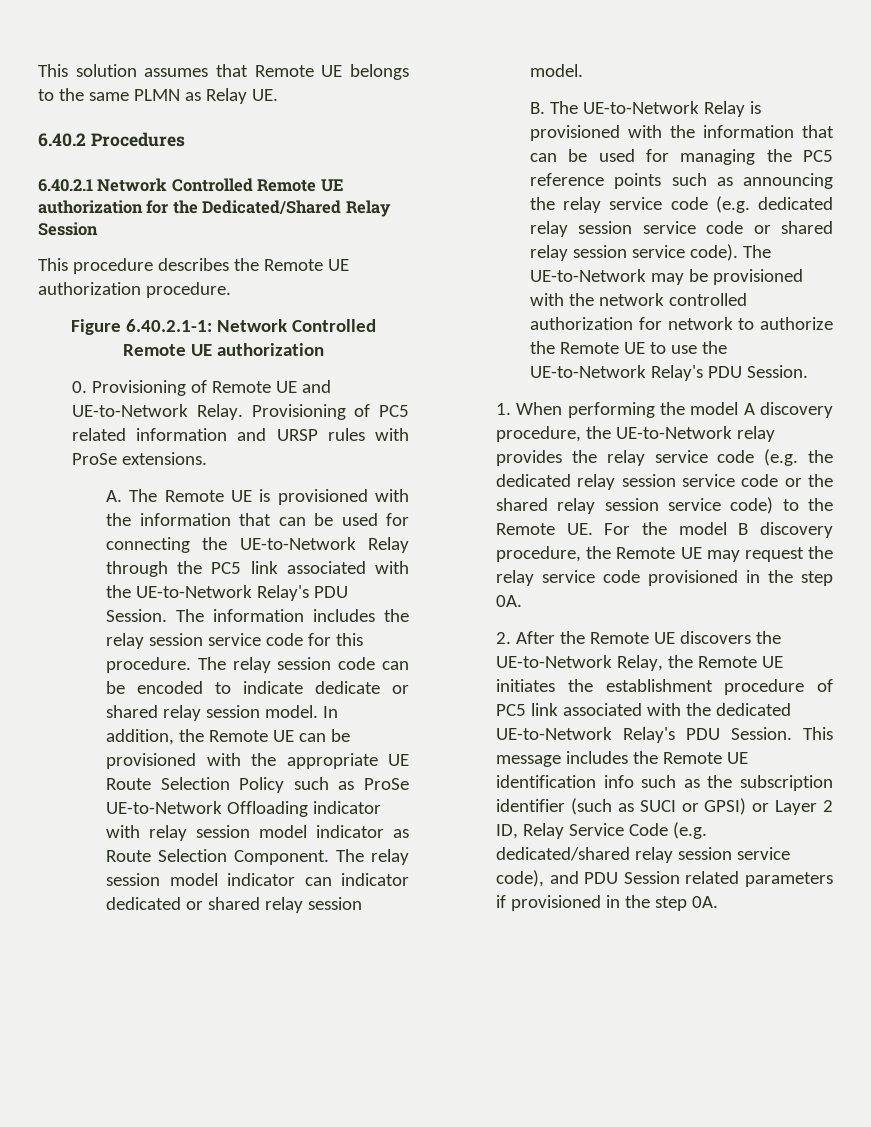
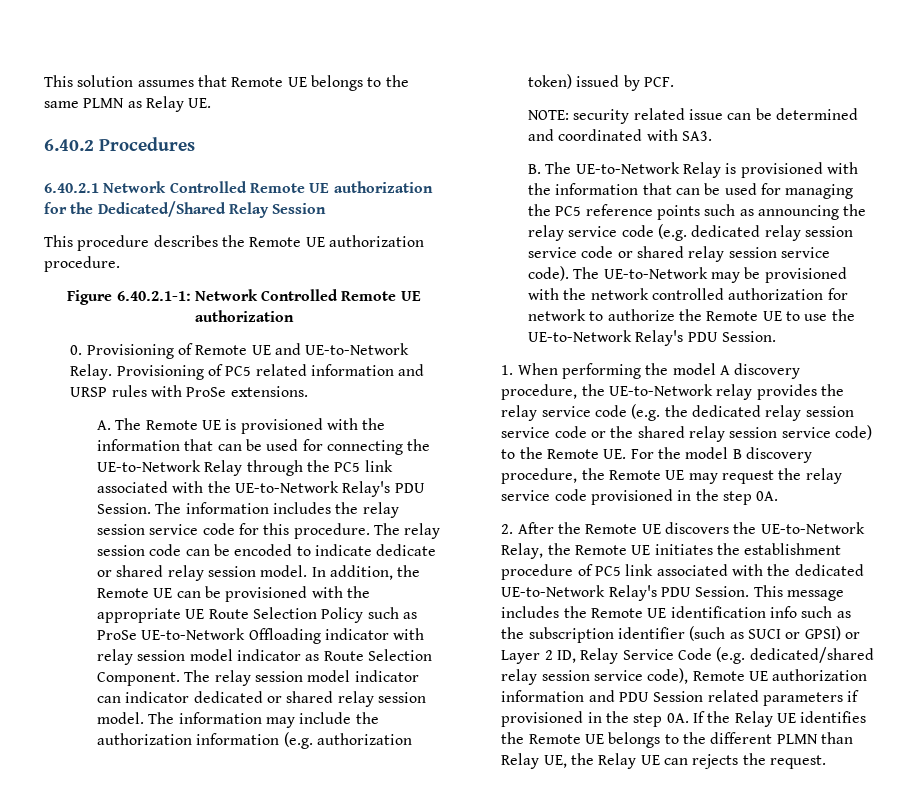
+ The information may include the authorization information (e.g. authorization token) issued by PCF.
+ NOTE: security related issue can be determined and coordinated with SA3.
- This message includes the Remote UE identification info such as the subscription identifier (such as SUCI or GPSI) or Layer 2 ID, Relay Service Code (e.g. dedicated/shared relay session service code), and PDU Session related parameters if provisioned in the step 0A.
+ This message includes the Remote UE identification info such as the subscription identifier (such as SUCI or GPSI) or Layer 2 ID, Relay Service Code (e.g. dedicated/shared relay session service code), Remote UE authorization information and PDU Session related parameters if provisioned in the step 0A.
+ If the Relay UE identifies the Remote UE belongs to the different PLMN than Relay UE, the Relay UE can rejects the request.

